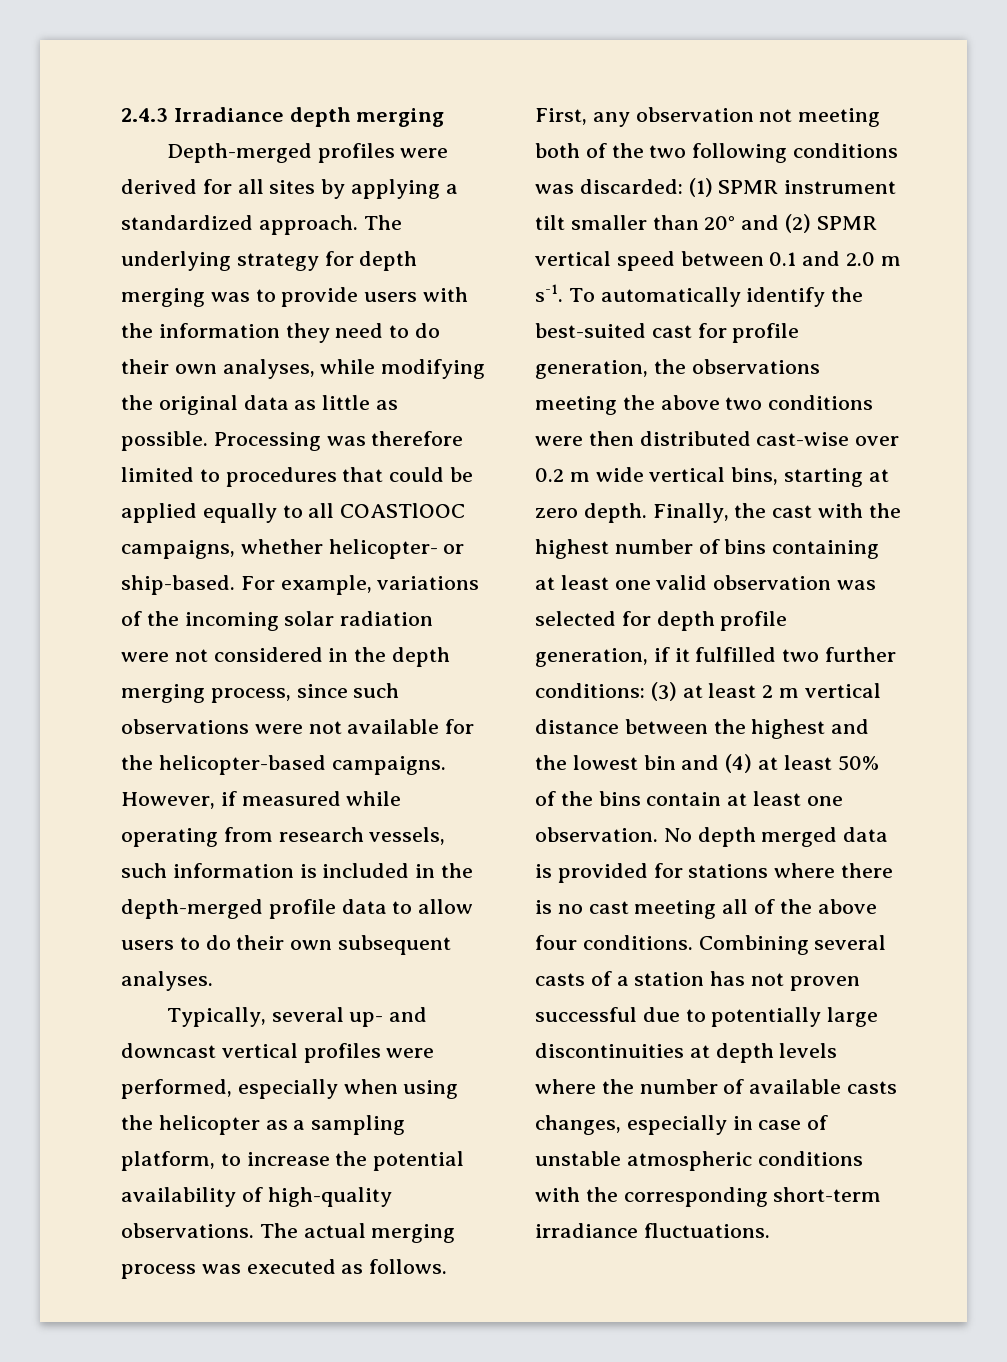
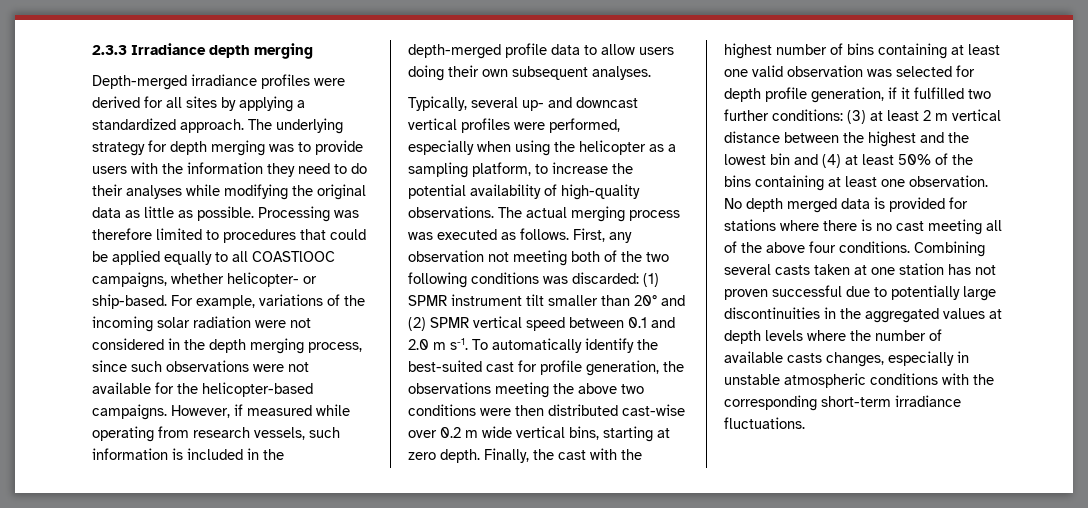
- 2.4.3 Irradiance depth merging
+ 2.3.3 Irradiance depth merging
- Depth-merged profiles were derived for all sites by applying a standardized approach.
+ Depth-merged irradiance profiles were derived for all sites by applying a standardized approach.
- The underlying strategy for depth merging was to provide users with the information they need to do their own analyses, while modifying the original data as little as possible.
+ The underlying strategy for depth merging was to provide users with the information they need to do their analyses while modifying the original data as little as possible.
- However, if measured while operating from research vessels, such information is included in the depth-merged profile data to allow users to do their own subsequent analyses.
+ However, if measured while operating from research vessels, such information is included in the depth-merged profile data to allow users doing their own subsequent analyses.
- Finally, the cast with the highest number of bins containing at least one valid observation was selected for depth profile generation, if it fulfilled two further conditions: (3) at least 2 m vertical distance between the highest and the lowest bin and (4) at least 50% of the bins contain at least one observation.
+ Finally, the cast with the highest number of bins containing at least one valid observation was selected for depth profile generation, if it fulfilled two further conditions: (3) at least 2 m vertical distance between the highest and the lowest bin and (4) at least 50% of the bins containing at least one observation.
- Combining several casts of a station has not proven successful due to potentially large discontinuities at depth levels where the number of available casts changes, especially in case of unstable atmospheric conditions with the corresponding short-term irradiance fluctuations.
+ Combining several casts taken at one station has not proven successful due to potentially large discontinuities in the aggregated values at depth levels where the number of available casts changes, especially in unstable atmospheric conditions with the corresponding short-term irradiance fluctuations.

